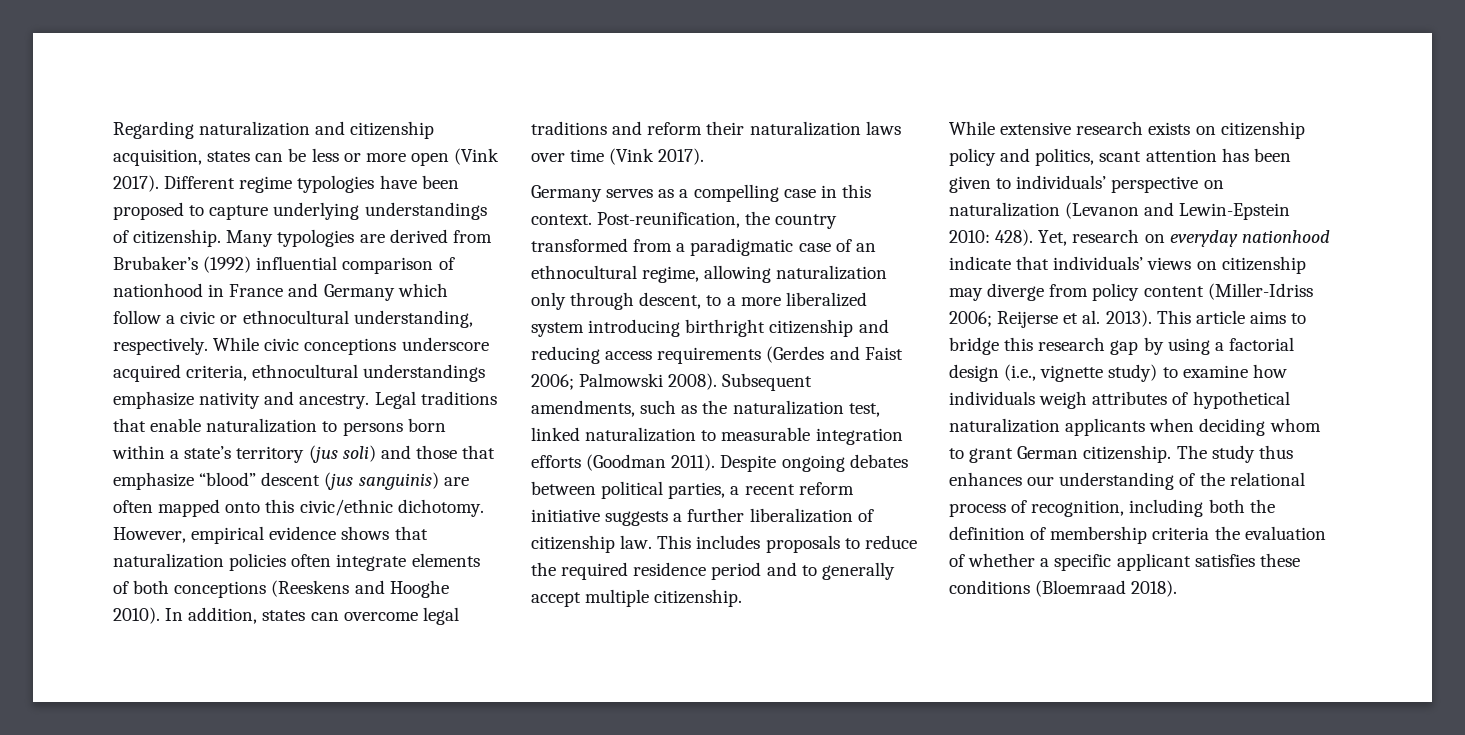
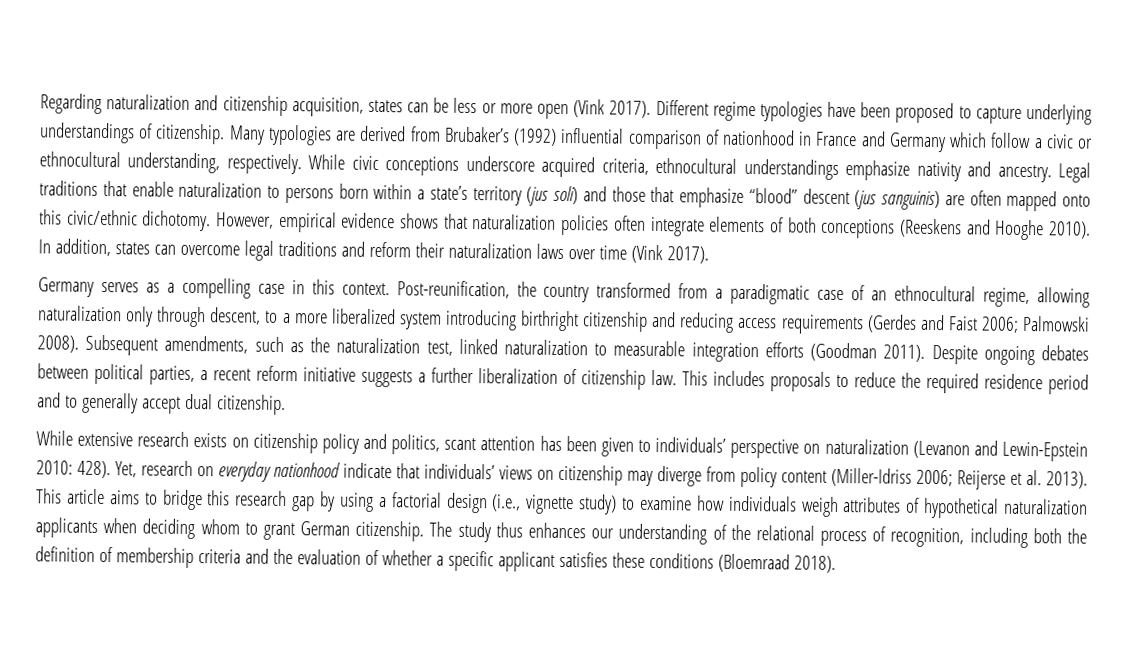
- This includes proposals to reduce the required residence period and to generally accept multiple citizenship.
+ This includes proposals to reduce the required residence period and to generally accept dual citizenship.
- The study thus enhances our understanding of the relational process of recognition, including both the definition of membership criteria the evaluation of whether a specific applicant satisfies these conditions (Bloemraad 2018).
+ The study thus enhances our understanding of the relational process of recognition, including both the definition of membership criteria and the evaluation of whether a specific applicant satisfies these conditions (Bloemraad 2018).

